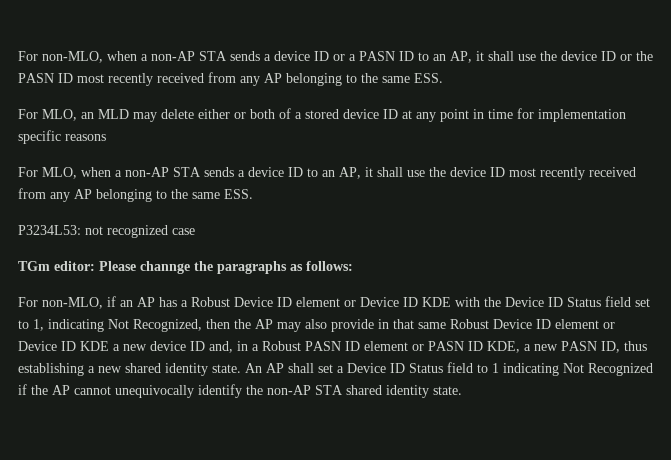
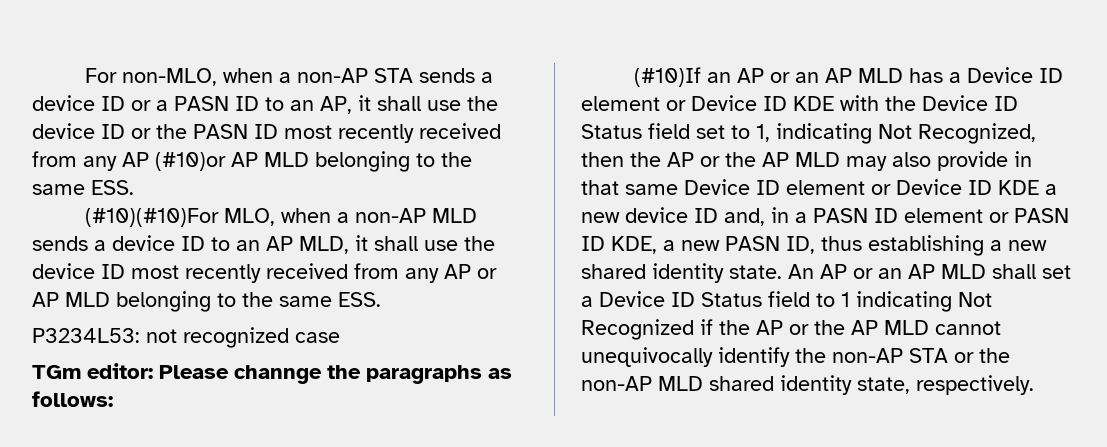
- For non-MLO, when a non-AP STA sends a device ID or a PASN ID to an AP, it shall use the device ID or the PASN ID most recently received from any AP belonging to the same ESS.
- For MLO, an MLD may delete either or both of a stored device ID at any point in time for implementation specific reasons
- For MLO, when a non-AP STA sends a device ID to an AP, it shall use the device ID most recently received from any AP belonging to the same ESS.
+ For non-MLO, when a non-AP STA sends a device ID or a PASN ID to an AP, it shall use the device ID or the PASN ID most recently received from any AP (#10)or AP MLD belonging to the same ESS.
+ (#10)(#10)For MLO, when a non-AP MLD sends a device ID to an AP MLD, it shall use the device ID most recently received from any AP or AP MLD belonging to the same ESS.
- For non-MLO, if an AP has a Robust Device ID element or Device ID KDE with the Device ID Status field set to 1, indicating Not Recognized, then the AP may also provide in that same Robust Device ID element or Device ID KDE a new device ID and, in a Robust PASN ID element or PASN ID KDE, a new PASN ID, thus establishing a new shared identity state.
+ (#10)If an AP or an AP MLD has a Device ID element or Device ID KDE with the Device ID Status field set to 1, indicating Not Recognized, then the AP or the AP MLD may also provide in that same Device ID element or Device ID KDE a new device ID and, in a PASN ID element or PASN ID KDE, a new PASN ID, thus establishing a new shared identity state.
- An AP shall set a Device ID Status field to 1 indicating Not Recognized if the AP cannot unequivocally identify the non-AP STA shared identity state.
+ An AP or an AP MLD shall set a Device ID Status field to 1 indicating Not Recognized if the AP or the AP MLD cannot unequivocally identify the non-AP STA or the non-AP MLD shared identity state, respectively.

